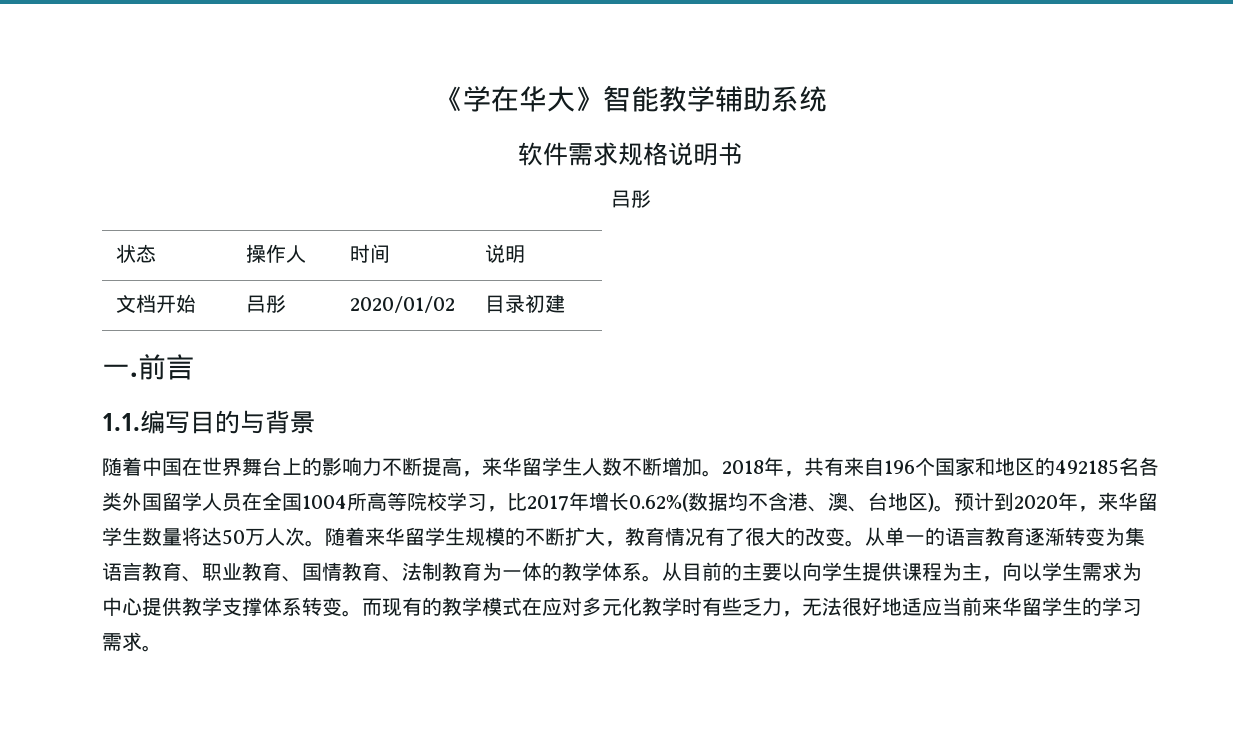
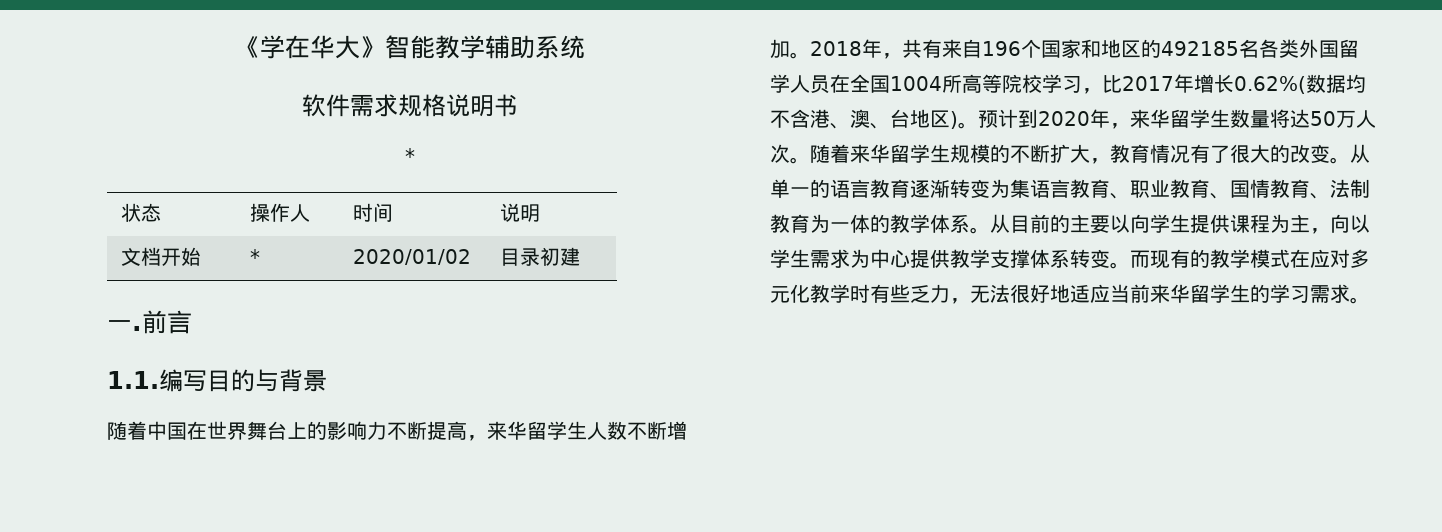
  软件需求规格说明书
- 吕彤
+ *
- 文档开始 | 吕彤 | 2020/01/02 | 目录初建
+ 文档开始 | * | 2020/01/02 | 目录初建

